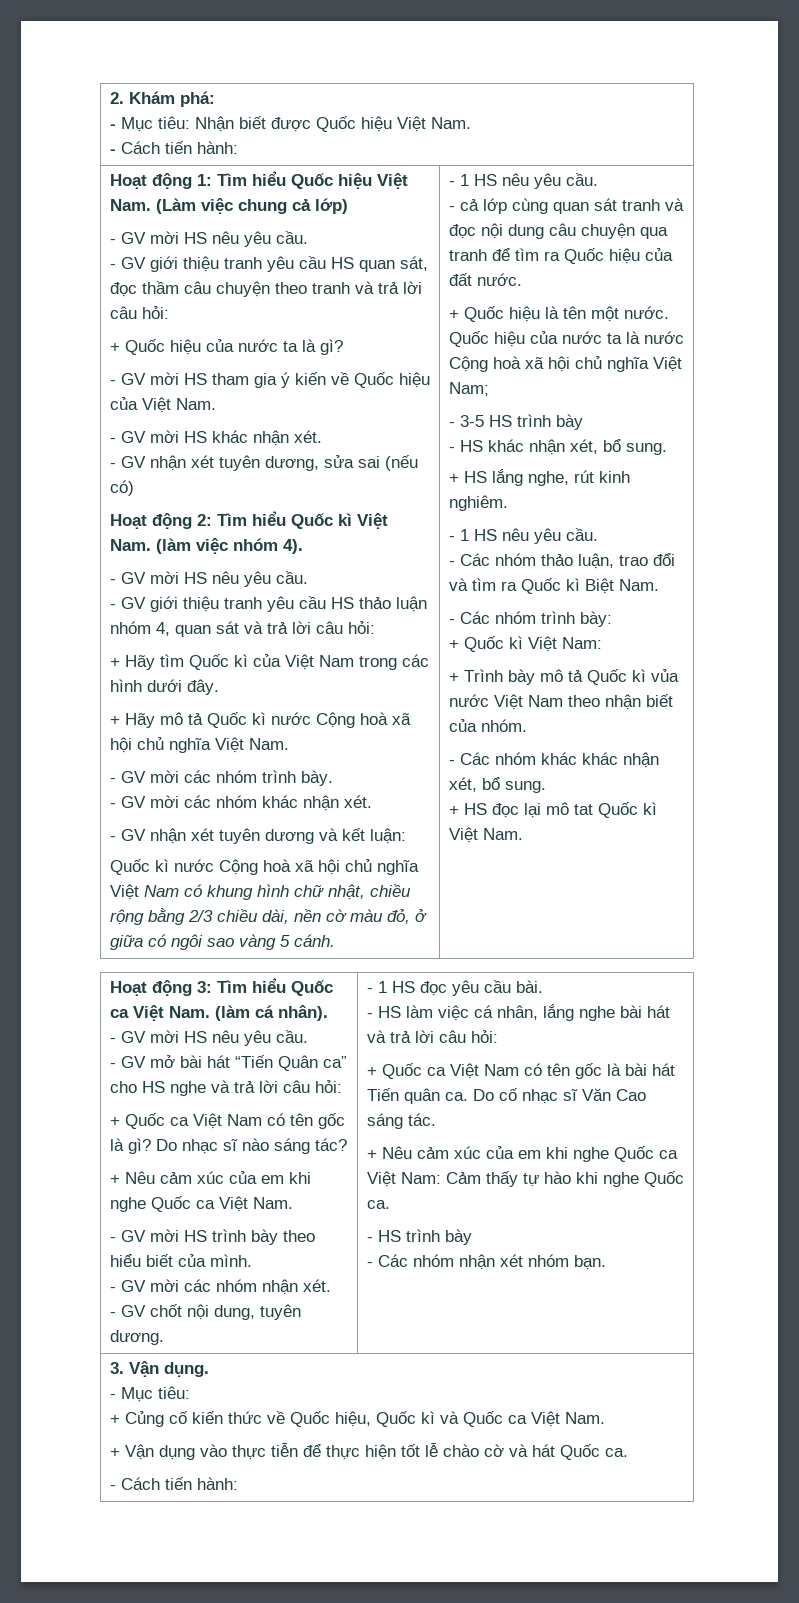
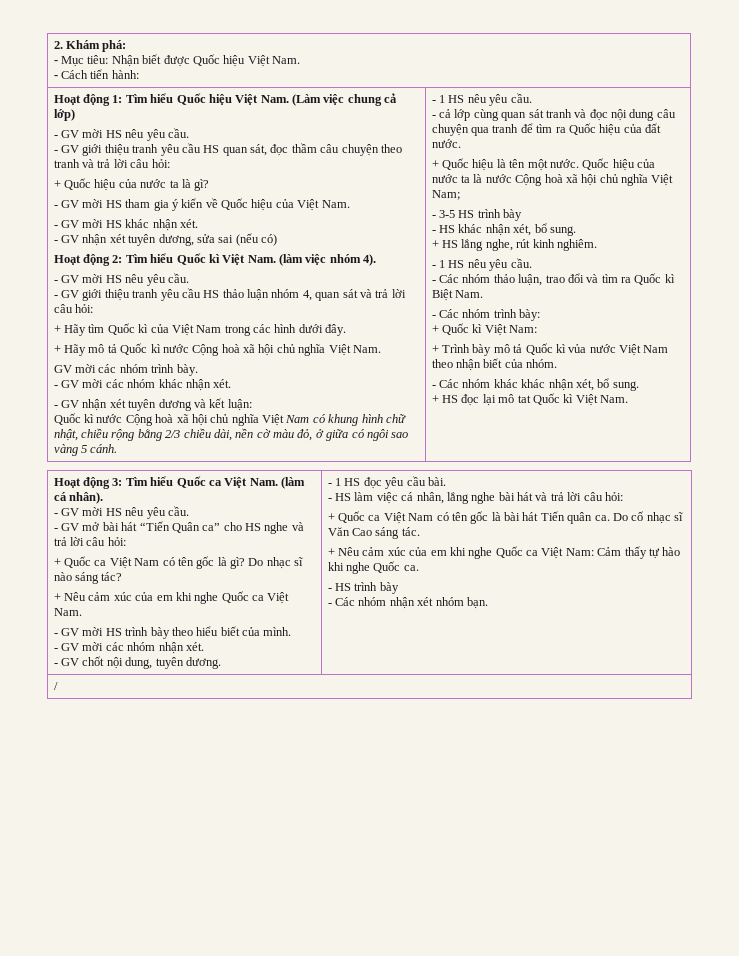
- - GV mời các nhóm trình bày.
+ GV mời các nhóm trình bày.
- 3. Vận dụng.
- - Mục tiêu:
- + Củng cố kiến thức về Quốc hiệu, Quốc kì và Quốc ca Việt Nam.
- + Vận dụng vào thực tiễn để thực hiện tốt lễ chào cờ và hát Quốc ca.
- - Cách tiến hành:
+ /

